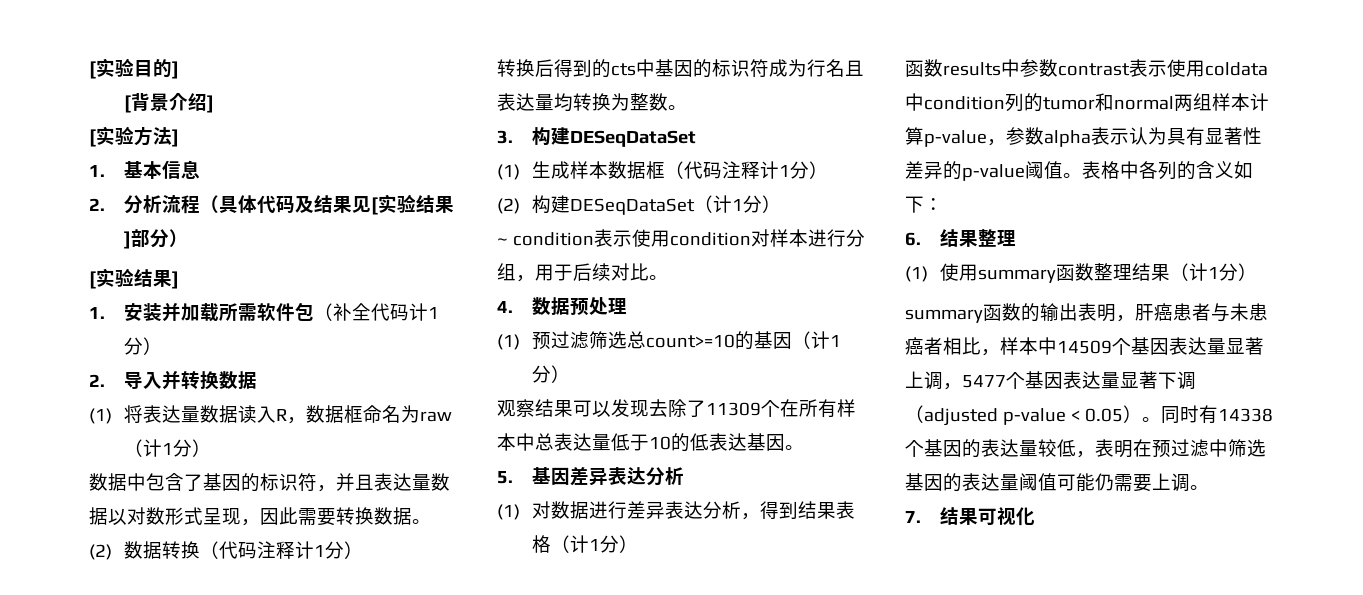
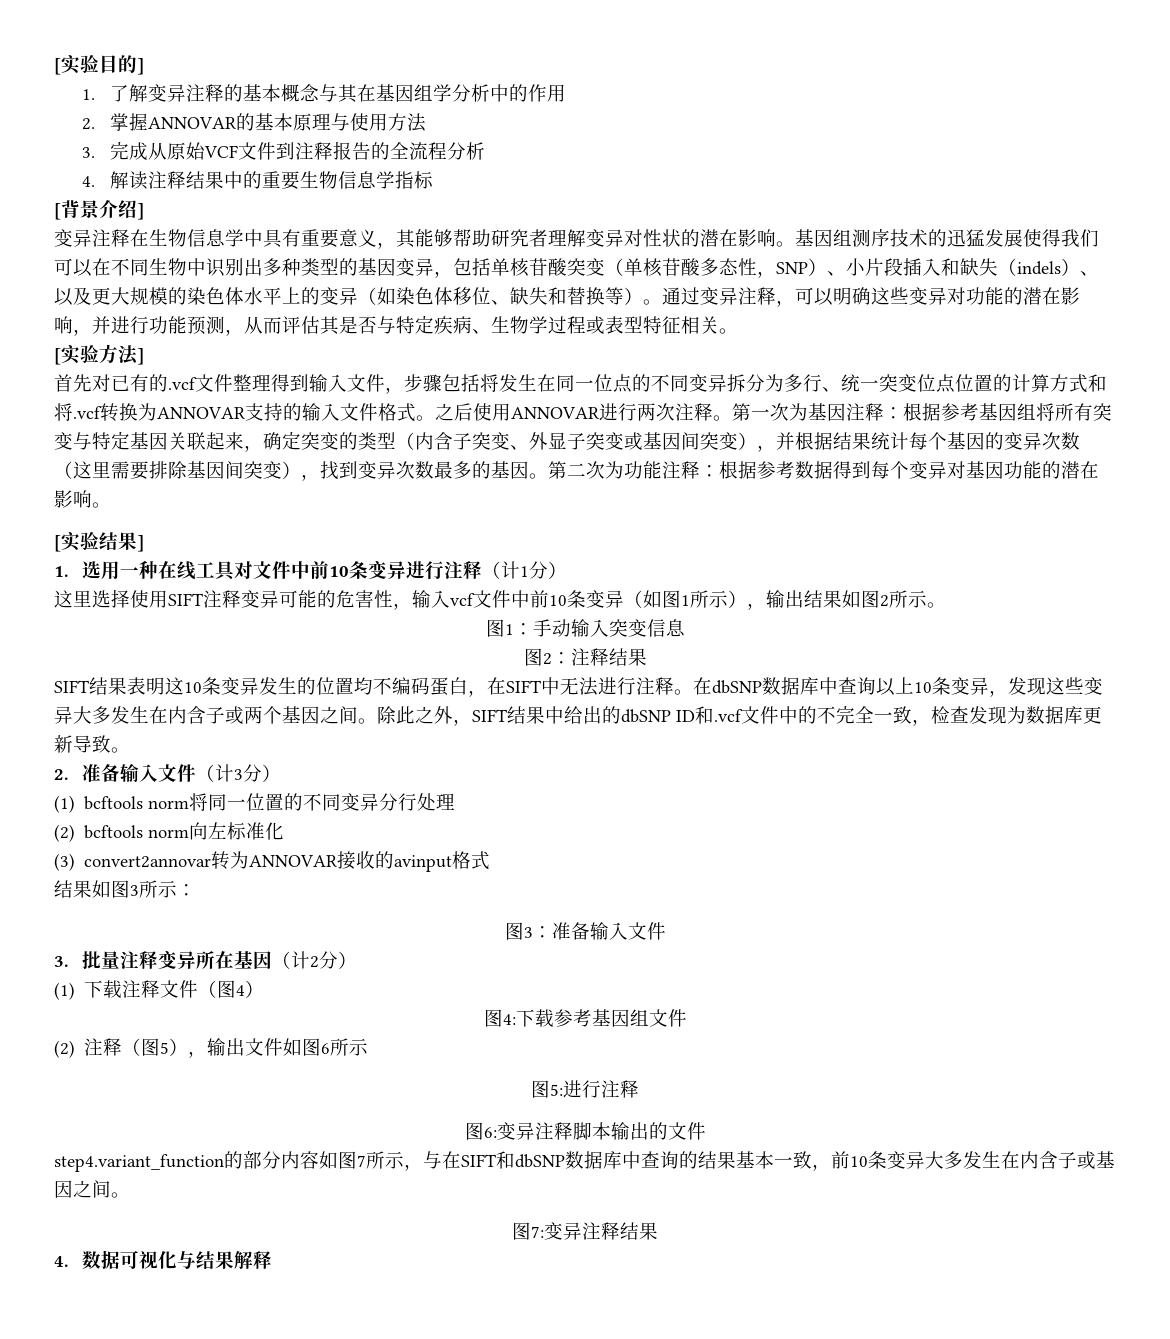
+ 1.了解变异注释的基本概念与其在基因组学分析中的作用
+ 2.掌握ANNOVAR的基本原理与使用方法
+ 3.完成从原始VCF文件到注释报告的全流程分析
+ 4.解读注释结果中的重要生物信息学指标
  [背景介绍]
+ 变异注释在生物信息学中具有重要意义，其能够帮助研究者理解变异对性状的潜在影响。基因组测序技术的迅猛发展使得我们可以在不同生物中识别出多种类型的基因变异，包括单核苷酸突变（单核苷酸多态性，SNP）、小片段插入和缺失（indels）、以及更大规模的染色体水平上的变异（如染色体移位、缺失和替换等）。通过变异注释，可以明确这些变异对功能的潜在影响，并进行功能预测，从而评估其是否与特定疾病、生物学过程或表型特征相关。
  [实验方法]
- 1.基本信息
- 2.分析流程（具体代码及结果见[实验结果]部分）
+ 首先对已有的.vcf文件整理得到输入文件，步骤包括将发生在同一位点的不同变异拆分为多行、统一突变位点位置的计算方式和将.vcf转换为ANNOVAR支持的输入文件格式。之后使用ANNOVAR进行两次注释。第一次为基因注释：根据参考基因组将所有突变与特定基因关联起来，确定突变的类型（内含子突变、外显子突变或基因间突变），并根据结果统计每个基因的变异次数（这里需要排除基因间突变），找到变异次数最多的基因。第二次为功能注释：根据参考数据得到每个变异对基因功能的潜在影响。
- 1.安装并加载所需软件包（补全代码计1分）
- 2.导入并转换数据
- (1)将表达量数据读入R，数据框命名为raw（计1分）
- 数据中包含了基因的标识符，并且表达量数据以对数形式呈现，因此需要转换数据。
- (2)数据转换（代码注释计1分）
- 转换后得到的cts中基因的标识符成为行名且表达量均转换为整数。
- 3.构建DESeqDataSet
- (1)生成样本数据框（代码注释计1分）
- (2)构建DESeqDataSet（计1分）
- ~ condition表示使用condition对样本进行分组，用于后续对比。
- 4.数据预处理
- (1)预过滤筛选总count>=10的基因（计1分）
- 观察结果可以发现去除了11309个在所有样本中总表达量低于10的低表达基因。
- 5.基因差异表达分析
- (1)对数据进行差异表达分析，得到结果表格（计1分）
- 函数results中参数contrast表示使用coldata中condition列的tumor和normal两组样本计算p-value，参数alpha表示认为具有显著性差异的p-value阈值。表格中各列的含义如下：
- 6.结果整理
- (1)使用summary函数整理结果（计1分）
- summary函数的输出表明，肝癌患者与未患癌者相比，样本中14509个基因表达量显著上调，5477个基因表达量显著下调（adjusted p-value < 0.05）。同时有14338个基因的表达量较低，表明在预过滤中筛选基因的表达量阈值可能仍需要上调。
- 7.结果可视化
+ 1.选用一种在线工具对文件中前10条变异进行注释（计1分）
+ 这里选择使用SIFT注释变异可能的危害性，输入vcf文件中前10条变异（如图1所示），输出结果如图2所示。
+ 图1：手动输入突变信息
+ 图2：注释结果
+ SIFT结果表明这10条变异发生的位置均不编码蛋白，在SIFT中无法进行注释。在dbSNP数据库中查询以上10条变异，发现这些变异大多发生在内含子或两个基因之间。除此之外，SIFT结果中给出的dbSNP ID和.vcf文件中的不完全一致，检查发现为数据库更新导致。
+ 2.准备输入文件（计3分）
+ (1) bcftools norm将同一位置的不同变异分行处理
+ (2) bcftools norm向左标准化
+ (3) convert2annovar转为ANNOVAR接收的avinput格式
+ 结果如图3所示：
+ 图3：准备输入文件
+ 3.批量注释变异所在基因（计2分）
+ (1)下载注释文件（图4）
+ 图4:下载参考基因组文件
+ (2)注释（图5），输出文件如图6所示
+ 图5:进行注释
+ 图6:变异注释脚本输出的文件
+ step4.variant_function的部分内容如图7所示，与在SIFT和dbSNP数据库中查询的结果基本一致，前10条变异大多发生在内含子或基因之间。
+ 图7:变异注释结果
+ 4.数据可视化与结果解释

